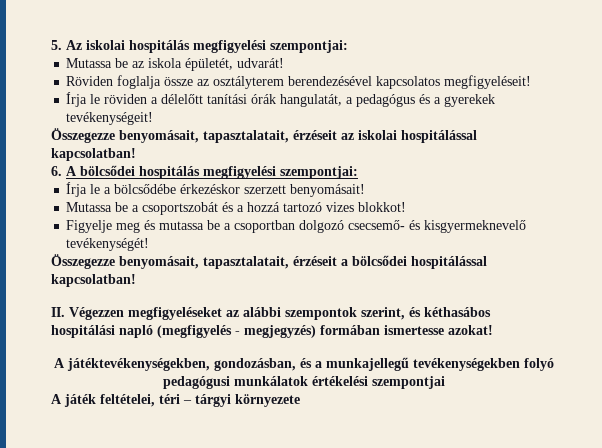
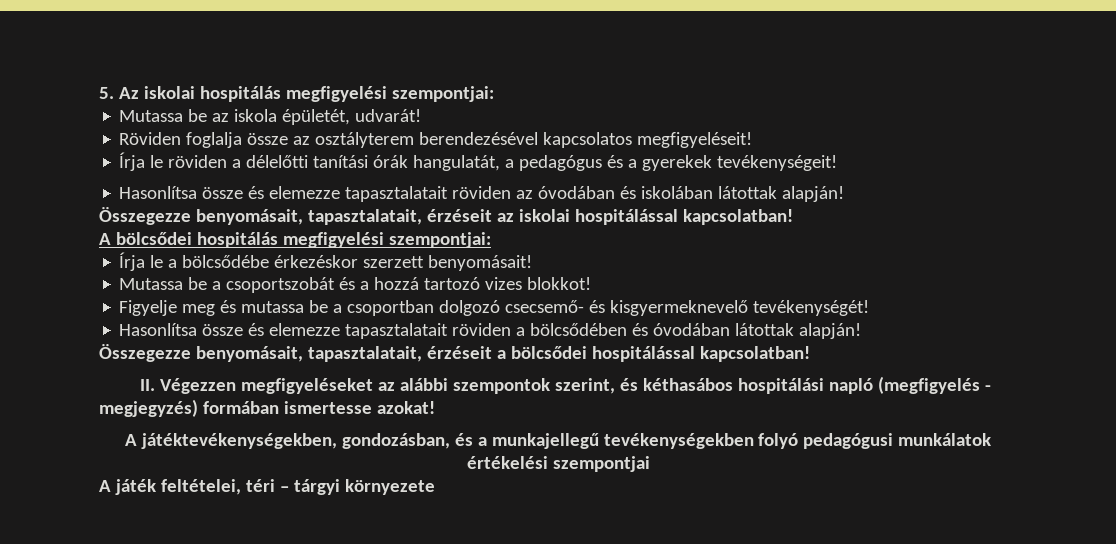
- Írja le röviden a délelőtt tanítási órák hangulatát, a pedagógus és a gyerekek tevékenységeit!
+ Írja le röviden a délelőtti tanítási órák hangulatát, a pedagógus és a gyerekek tevékenységeit!
+ Hasonlítsa össze és elemezze tapasztalatait röviden az óvodában és iskolában látottak alapján!
- 6. A bölcsődei hospitálás megfigyelési szempontjai:
+ A bölcsődei hospitálás megfigyelési szempontjai:
+ Hasonlítsa össze és elemezze tapasztalatait röviden a bölcsődében és óvodában látottak alapján!

